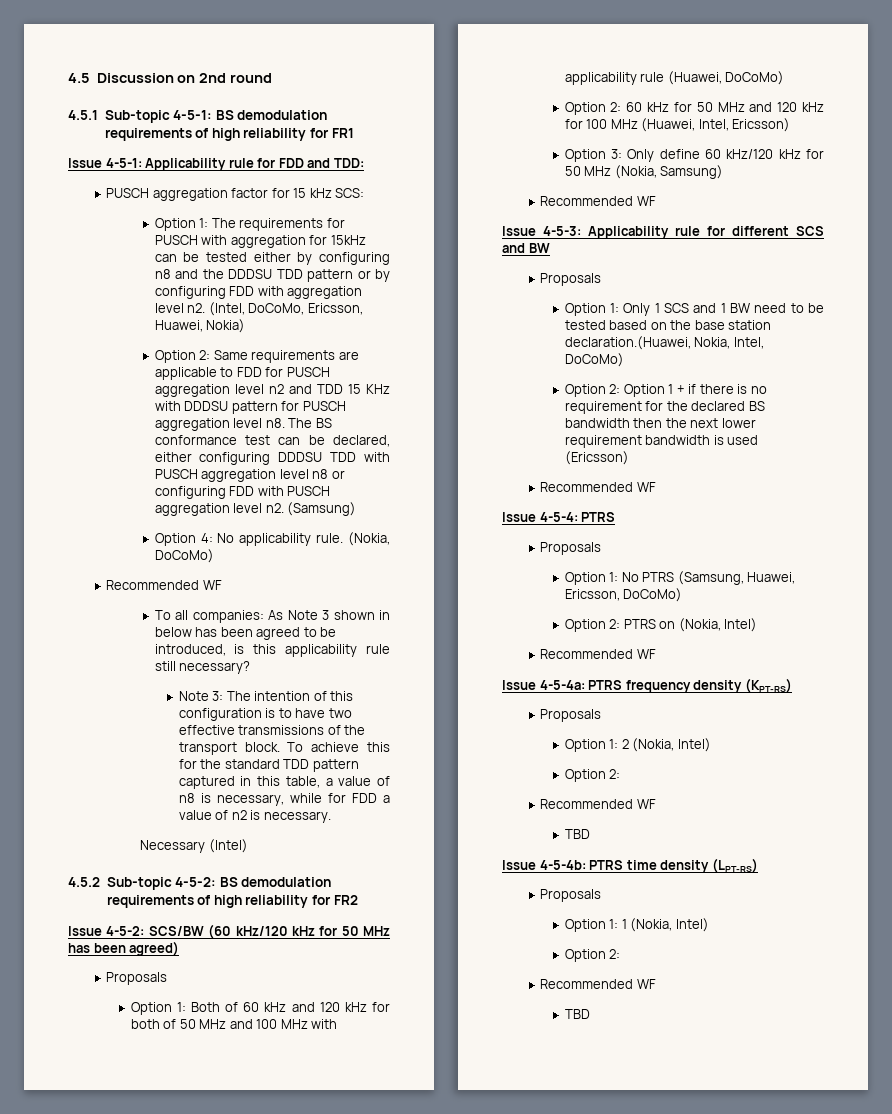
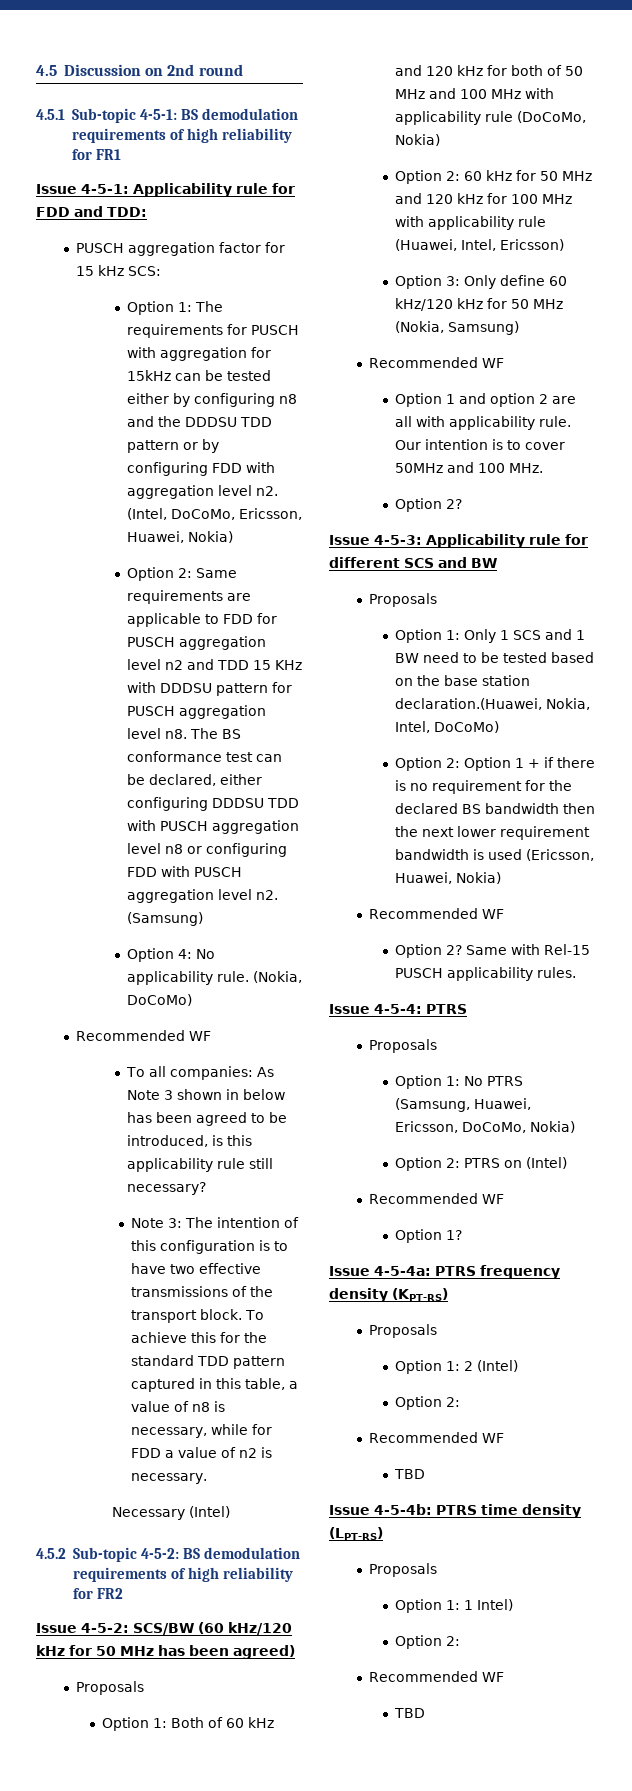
- Option 1: Both of 60 kHz and 120 kHz for both of 50 MHz and 100 MHz with applicability rule (Huawei, DoCoMo)
+ Option 1: Both of 60 kHz and 120 kHz for both of 50 MHz and 100 MHz with applicability rule (DoCoMo, Nokia)
- Option 2: 60 kHz for 50 MHz and 120 kHz for 100 MHz (Huawei, Intel, Ericsson)
+ Option 2: 60 kHz for 50 MHz and 120 kHz for 100 MHz with applicability rule (Huawei, Intel, Ericsson)
+ Option 1 and option 2 are all with applicability rule. Our intention is to cover 50MHz and 100 MHz.
+ Option 2?
- Option 2: Option 1 + if there is no requirement for the declared BS bandwidth then the next lower requirement bandwidth is used (Ericsson)
+ Option 2: Option 1 + if there is no requirement for the declared BS bandwidth then the next lower requirement bandwidth is used (Ericsson, Huawei, Nokia)
  Recommended WF
+ Option 2? Same with Rel-15 PUSCH applicability rules.
- Option 1: No PTRS (Samsung, Huawei, Ericsson, DoCoMo)
+ Option 1: No PTRS (Samsung, Huawei, Ericsson, DoCoMo, Nokia)
- Option 2: PTRS on (Nokia, Intel)
+ Option 2: PTRS on (Intel)
  Recommended WF
+ Option 1?
- Option 1: 2 (Nokia, Intel)
+ Option 1: 2 (Intel)
- Option 1: 1 (Nokia, Intel)
+ Option 1: 1 Intel)

